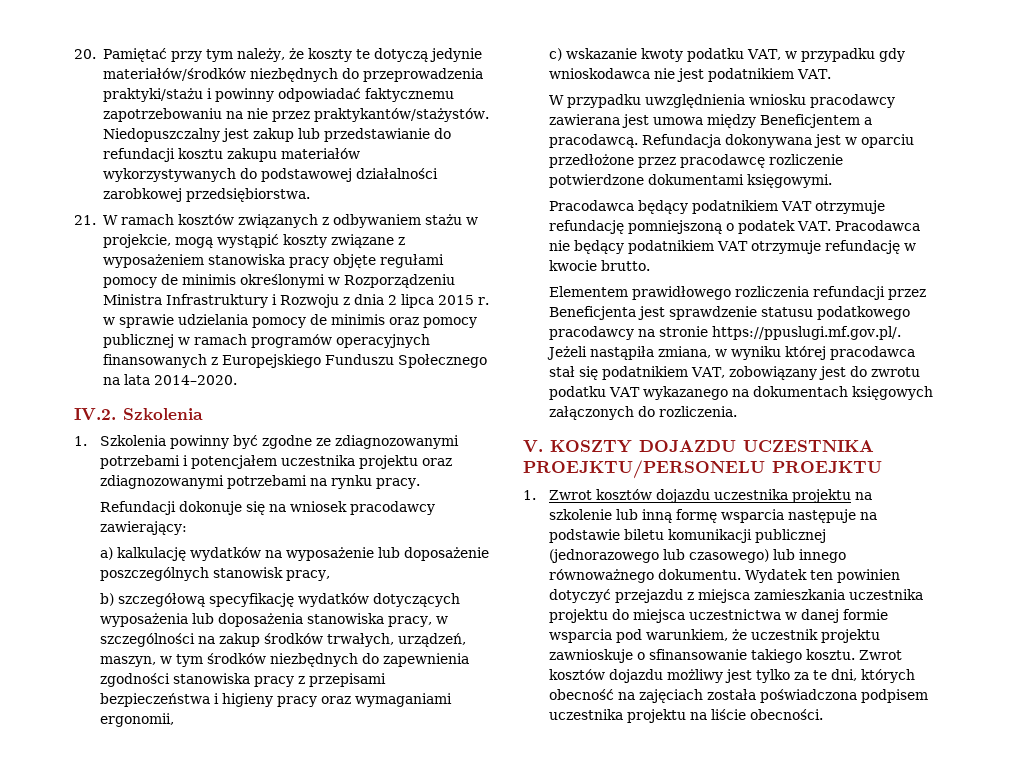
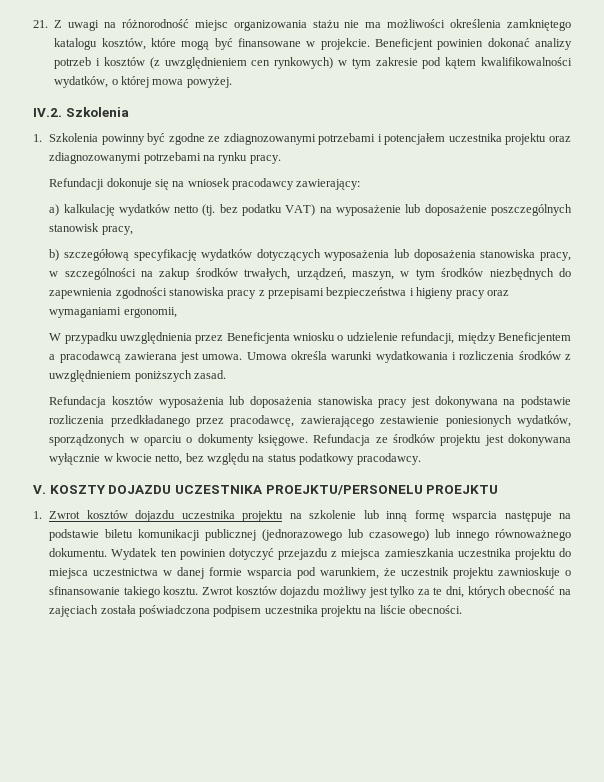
- 20. Pamiętać przy tym należy, że koszty te dotyczą jedynie materiałów/środków niezbędnych do przeprowadzenia praktyki/stażu i powinny odpowiadać faktycznemu zapotrzebowaniu na nie przez praktykantów/stażystów. Niedopuszczalny jest zakup lub przedstawianie do refundacji kosztu zakupu materiałów wykorzystywanych do podstawowej działalności zarobkowej przedsiębiorstwa.
- 21. W ramach kosztów związanych z odbywaniem stażu w projekcie, mogą wystąpić koszty związane z wyposażeniem stanowiska pracy objęte regułami pomocy de minimis określonymi w Rozporządzeniu Ministra Infrastruktury i Rozwoju z dnia 2 lipca 2015 r. w sprawie udzielania pomocy de minimis oraz pomocy publicznej w ramach programów operacyjnych finansowanych z Europejskiego Funduszu Społecznego na lata 2014–2020.
+ 21. Z uwagi na różnorodność miejsc organizowania stażu nie ma możliwości określenia zamkniętego katalogu kosztów, które mogą być finansowane w projekcie. Beneficjent powinien dokonać analizy potrzeb i kosztów (z uwzględnieniem cen rynkowych) w tym zakresie pod kątem kwalifikowalności wydatków, o której mowa powyżej.
- a) kalkulację wydatków na wyposażenie lub doposażenie poszczególnych stanowisk pracy,
+ a) kalkulację wydatków netto (tj. bez podatku VAT) na wyposażenie lub doposażenie poszczególnych stanowisk pracy,
- c) wskazanie kwoty podatku VAT, w przypadku gdy wnioskodawca nie jest podatnikiem VAT.
- W przypadku uwzględnienia wniosku pracodawcy zawierana jest umowa między Beneficjentem a pracodawcą. Refundacja dokonywana jest w oparciu przedłożone przez pracodawcę rozliczenie potwierdzone dokumentami księgowymi.
- Pracodawca będący podatnikiem VAT otrzymuje refundację pomniejszoną o podatek VAT. Pracodawca nie będący podatnikiem VAT otrzymuje refundację w kwocie brutto.
- Elementem prawidłowego rozliczenia refundacji przez Beneficjenta jest sprawdzenie statusu podatkowego pracodawcy na stronie https://ppuslugi.mf.gov.pl/. Jeżeli nastąpiła zmiana, w wyniku której pracodawca stał się podatnikiem VAT, zobowiązany jest do zwrotu podatku VAT wykazanego na dokumentach księgowych załączonych do rozliczenia.
+ W przypadku uwzględnienia przez Beneficjenta wniosku o udzielenie refundacji, między Beneficjentem a pracodawcą zawierana jest umowa. Umowa określa warunki wydatkowania i rozliczenia środków z uwzględnieniem poniższych zasad.
+ Refundacja kosztów wyposażenia lub doposażenia stanowiska pracy jest dokonywana na podstawie rozliczenia przedkładanego przez pracodawcę, zawierającego zestawienie poniesionych wydatków, sporządzonych w oparciu o dokumenty księgowe. Refundacja ze środków projektu jest dokonywana wyłącznie w kwocie netto, bez względu na status podatkowy pracodawcy.

